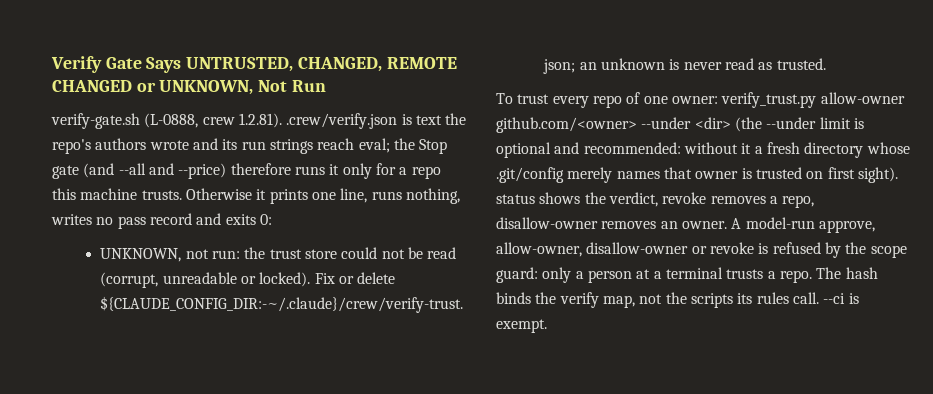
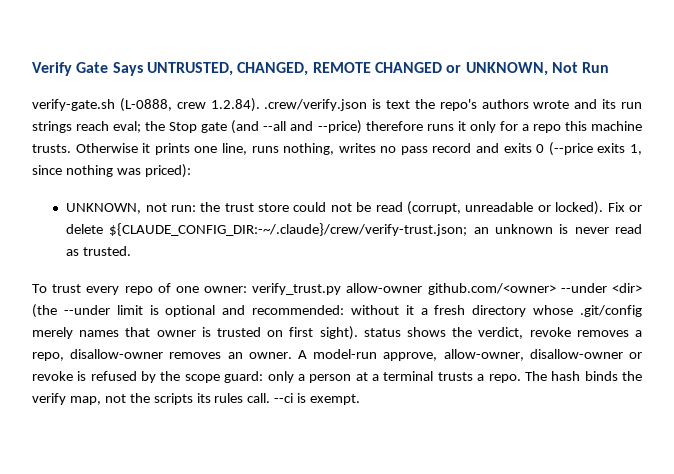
- verify-gate.sh (L-0888, crew 1.2.81). .crew/verify.json is text the repo's authors wrote and its run strings reach eval; the Stop gate (and --all and --price) therefore runs it only for a repo this machine trusts.
+ verify-gate.sh (L-0888, crew 1.2.84). .crew/verify.json is text the repo's authors wrote and its run strings reach eval; the Stop gate (and --all and --price) therefore runs it only for a repo this machine trusts.
- Otherwise it prints one line, runs nothing, writes no pass record and exits 0:
+ Otherwise it prints one line, runs nothing, writes no pass record and exits 0 (--price exits 1, since nothing was priced):

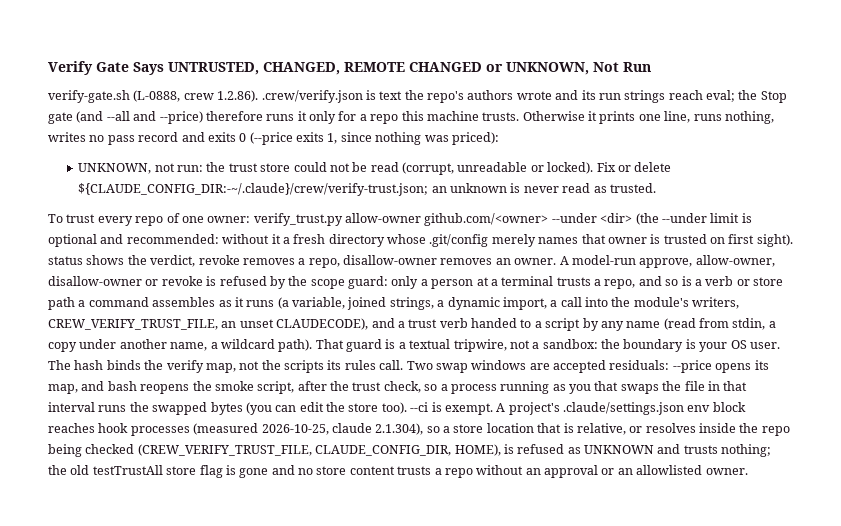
- verify-gate.sh (L-0888, crew 1.2.84). .crew/verify.json is text the repo's authors wrote and its run strings reach eval; the Stop gate (and --all and --price) therefore runs it only for a repo this machine trusts.
+ verify-gate.sh (L-0888, crew 1.2.86). .crew/verify.json is text the repo's authors wrote and its run strings reach eval; the Stop gate (and --all and --price) therefore runs it only for a repo this machine trusts.
- A model-run approve, allow-owner, disallow-owner or revoke is refused by the scope guard: only a person at a terminal trusts a repo.
+ A model-run approve, allow-owner, disallow-owner or revoke is refused by the scope guard: only a person at a terminal trusts a repo, and so is a verb or store path a command assembles as it runs (a variable, joined strings, a dynamic import, a call into the module's writers, CREW_VERIFY_TRUST_FILE, an unset CLAUDECODE), and a trust verb handed to a script by any name (read from stdin, a copy under another name, a wildcard path). That guard is a textual tripwire, not a sandbox: the boundary is your OS user.
- --ci is exempt.
+ Two swap windows are accepted residuals: --price opens its map, and bash reopens the smoke script, after the trust check, so a process running as you that swaps the file in that interval runs the swapped bytes (you can edit the store too). --ci is exempt. A project's .claude/settings.json env block reaches hook processes (measured 2026-10-25, claude 2.1.304), so a store location that is relative, or resolves inside the repo being checked (CREW_VERIFY_TRUST_FILE, CLAUDE_CONFIG_DIR, HOME), is refused as UNKNOWN and trusts nothing; the old testTrustAll store flag is gone and no store content trusts a repo without an approval or an allowlisted owner.

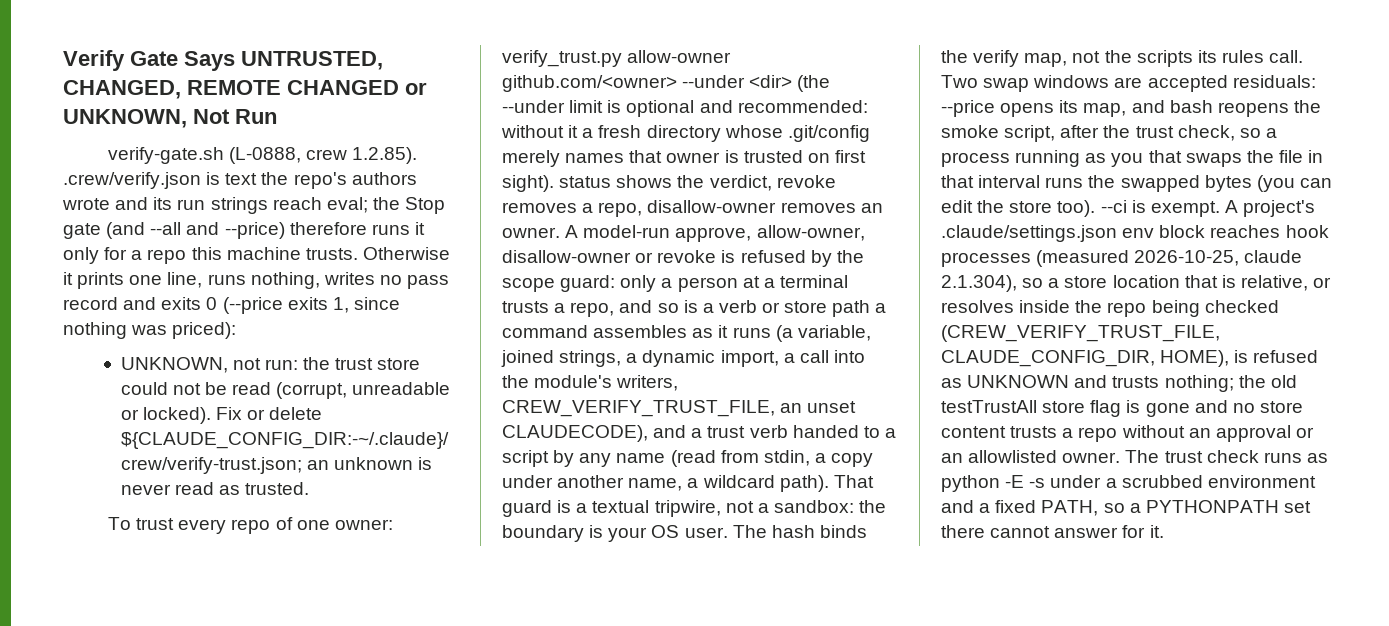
- verify-gate.sh (L-0888, crew 1.2.86). .crew/verify.json is text the repo's authors wrote and its run strings reach eval; the Stop gate (and --all and --price) therefore runs it only for a repo this machine trusts.
+ verify-gate.sh (L-0888, crew 1.2.85). .crew/verify.json is text the repo's authors wrote and its run strings reach eval; the Stop gate (and --all and --price) therefore runs it only for a repo this machine trusts.
+ The trust check runs as python -E -s under a scrubbed environment and a fixed PATH, so a PYTHONPATH set there cannot answer for it.

